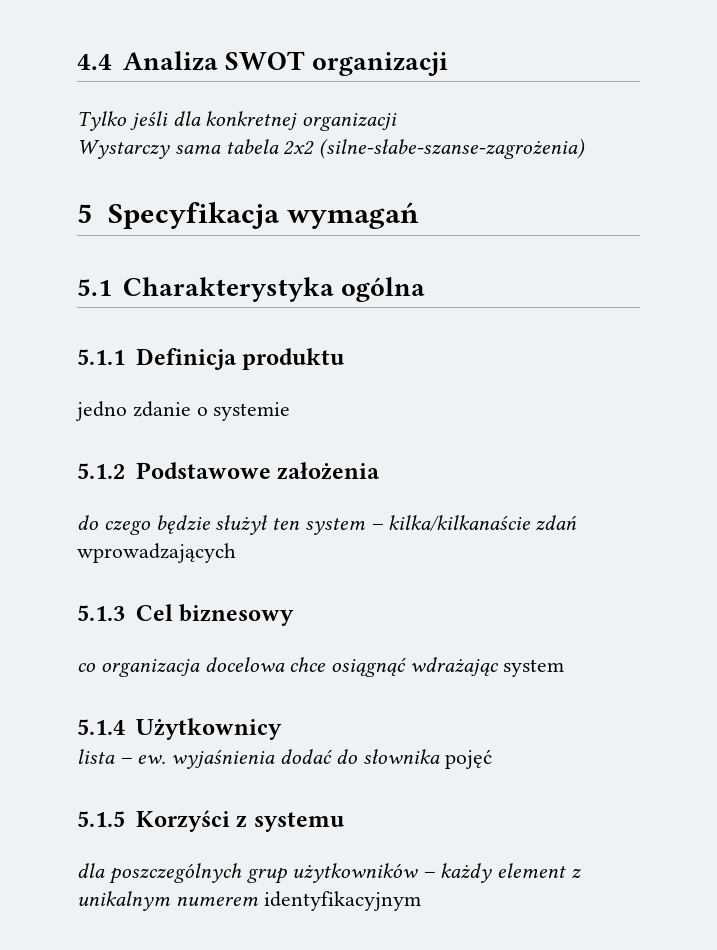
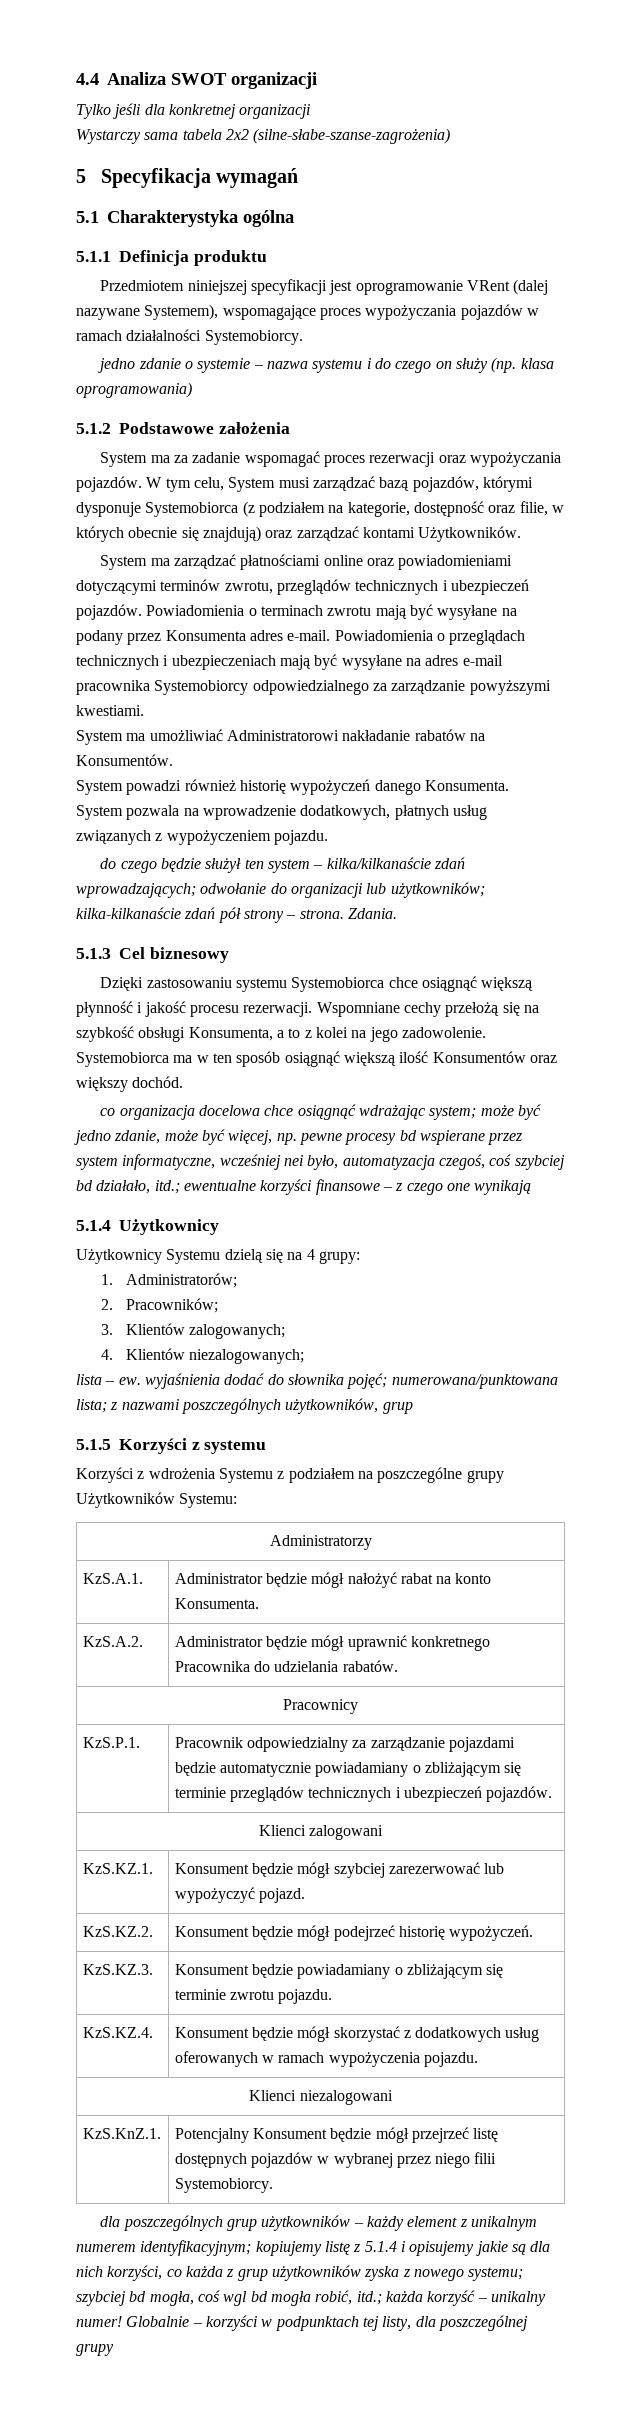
- jedno zdanie o systemie
+ Przedmiotem niniejszej specyfikacji jest oprogramowanie VRent (dalej nazywane Systemem), wspomagające proces wypożyczania pojazdów w ramach działalności Systemobiorcy.
+ jedno zdanie o systemie – nazwa systemu i do czego on służy (np. klasa oprogramowania)
  5.1.2 Podstawowe założenia
+ System ma za zadanie wspomagać proces rezerwacji oraz wypożyczania pojazdów. W tym celu, System musi zarządzać bazą pojazdów, którymi dysponuje Systemobiorca (z podziałem na kategorie, dostępność oraz filie, w których obecnie się znajdują) oraz zarządzać kontami Użytkowników.
+ System ma zarządzać płatnościami online oraz powiadomieniami dotyczącymi terminów zwrotu, przeglądów technicznych i ubezpieczeń pojazdów. Powiadomienia o terminach zwrotu mają być wysyłane na podany przez Konsumenta adres e-mail. Powiadomienia o przeglądach technicznych i ubezpieczeniach mają być wysyłane na adres e-mail pracownika Systemobiorcy odpowiedzialnego za zarządzanie powyższymi kwestiami.
+ System ma umożliwiać Administratorowi nakładanie rabatów na Konsumentów.
+ System powadzi również historię wypożyczeń danego Konsumenta.
+ System pozwala na wprowadzenie dodatkowych, płatnych usług związanych z wypożyczeniem pojazdu.
- do czego będzie służył ten system – kilka/kilkanaście zdań wprowadzających
+ do czego będzie służył ten system – kilka/kilkanaście zdań wprowadzających; odwołanie do organizacji lub użytkowników; kilka-kilkanaście zdań pół strony – strona. Zdania.
  5.1.3 Cel biznesowy
+ Dzięki zastosowaniu systemu Systemobiorca chce osiągnąć większą płynność i jakość procesu rezerwacji. Wspomniane cechy przełożą się na szybkość obsługi Konsumenta, a to z kolei na jego zadowolenie. Systemobiorca ma w ten sposób osiągnąć większą ilość Konsumentów oraz większy dochód.
- co organizacja docelowa chce osiągnąć wdrażając system
+ co organizacja docelowa chce osiągnąć wdrażając system; może być jedno zdanie, może być więcej, np. pewne procesy bd wspierane przez system informatyczne, wcześniej nei było, automatyzacja czegoś, coś szybciej bd działało, itd.; ewentualne korzyści finansowe – z czego one wynikają
  5.1.4 Użytkownicy
+ Użytkownicy Systemu dzielą się na 4 grupy:
+ 1. Administratorów;
+ 2. Pracowników;
+ 3. Klientów zalogowanych;
+ 4. Klientów niezalogowanych;
- lista – ew. wyjaśnienia dodać do słownika pojęć
+ lista – ew. wyjaśnienia dodać do słownika pojęć; numerowana/punktowana lista; z nazwami poszczególnych użytkowników, grup
  5.1.5 Korzyści z systemu
+ Korzyści z wdrożenia Systemu z podziałem na poszczególne grupy Użytkowników Systemu:
+ Administratorzy
+ KzS.A.1. | Administrator będzie mógł nałożyć rabat na konto Konsumenta.
+ KzS.A.2. | Administrator będzie mógł uprawnić konkretnego Pracownika do udzielania rabatów.
+ Pracownicy
+ KzS.P.1. | Pracownik odpowiedzialny za zarządzanie pojazdami będzie automatycznie powiadamiany o zbliżającym się terminie przeglądów technicznych i ubezpieczeń pojazdów.
+ Klienci zalogowani
+ KzS.KZ.1. | Konsument będzie mógł szybciej zarezerwować lub wypożyczyć pojazd.
+ KzS.KZ.2. | Konsument będzie mógł podejrzeć historię wypożyczeń.
+ KzS.KZ.3. | Konsument będzie powiadamiany o zbliżającym się terminie zwrotu pojazdu.
+ KzS.KZ.4. | Konsument będzie mógł skorzystać z dodatkowych usług oferowanych w ramach wypożyczenia pojazdu.
+ Klienci niezalogowani
+ KzS.KnZ.1. | Potencjalny Konsument będzie mógł przejrzeć listę dostępnych pojazdów w wybranej przez niego filii Systemobiorcy.
- dla poszczególnych grup użytkowników – każdy element z unikalnym numerem identyfikacyjnym
+ dla poszczególnych grup użytkowników – każdy element z unikalnym numerem identyfikacyjnym; kopiujemy listę z 5.1.4 i opisujemy jakie są dla nich korzyści, co każda z grup użytkowników zyska z nowego systemu; szybciej bd mogła, coś wgl bd mogła robić, itd.; każda korzyść – unikalny numer! Globalnie – korzyści w podpunktach tej listy, dla poszczególnej grupy

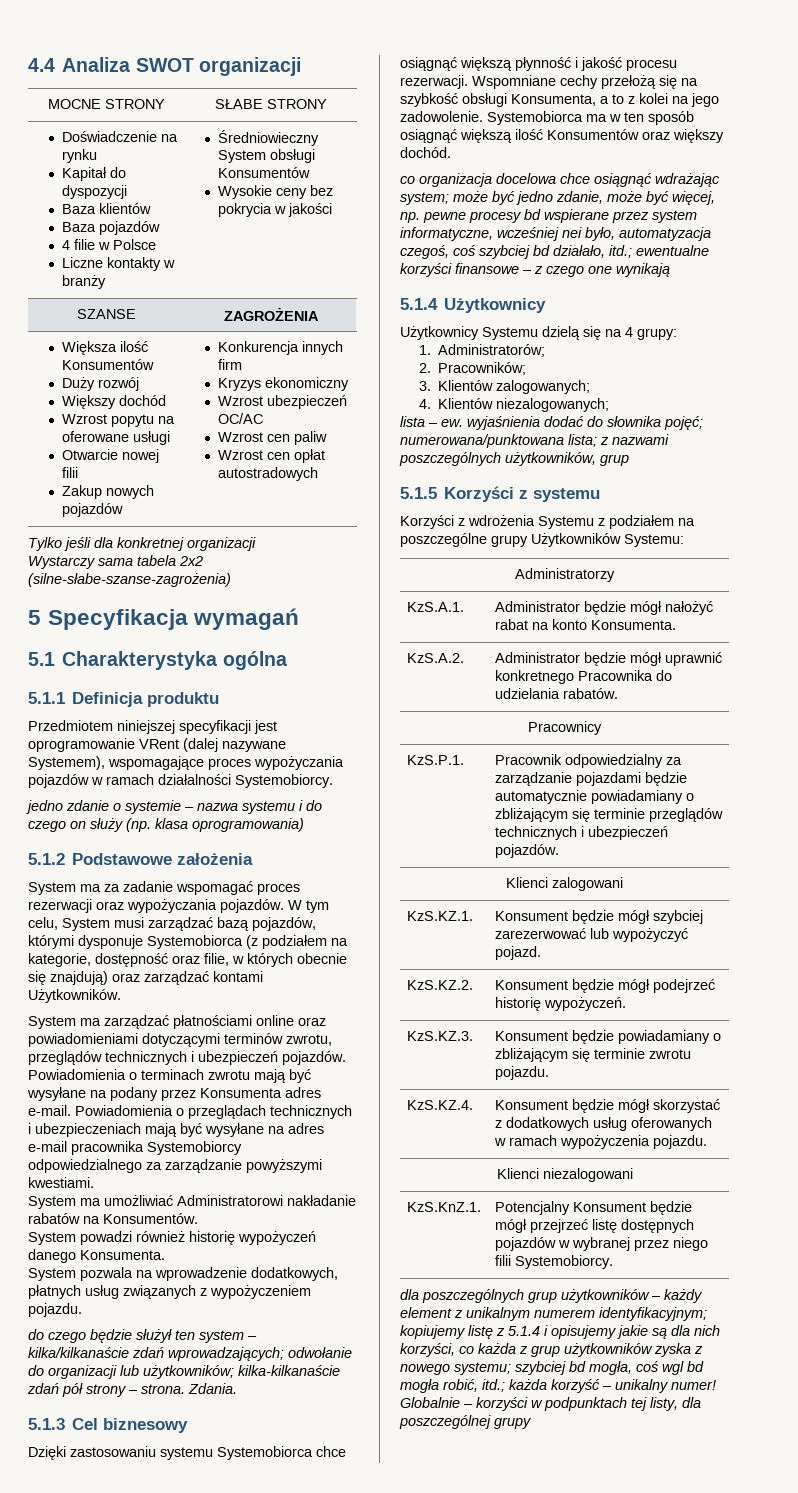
+ MOCNE STRONY | SŁABE STRONY
+ Doświadczenie na rynku
+ Kapitał do dyspozycji
+ Baza klientów
+ Baza pojazdów
+ 4 filie w Polsce
+ Liczne kontakty w branży | Średniowieczny System obsługi Konsumentów
+ Wysokie ceny bez pokrycia w jakości
+ SZANSE | ZAGROŻENIA
+ Większa ilość Konsumentów
+ Duży rozwój
+ Większy dochód
+ Wzrost popytu na oferowane usługi
+ Otwarcie nowej filii
+ Zakup nowych pojazdów | Konkurencja innych firm
+ Kryzys ekonomiczny
+ Wzrost ubezpieczeń OC/AC
+ Wzrost cen paliw
+ Wzrost cen opłat autostradowych

